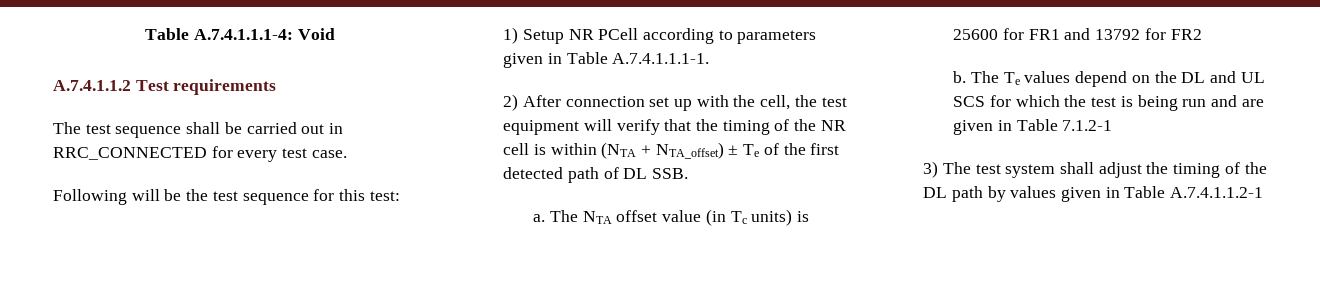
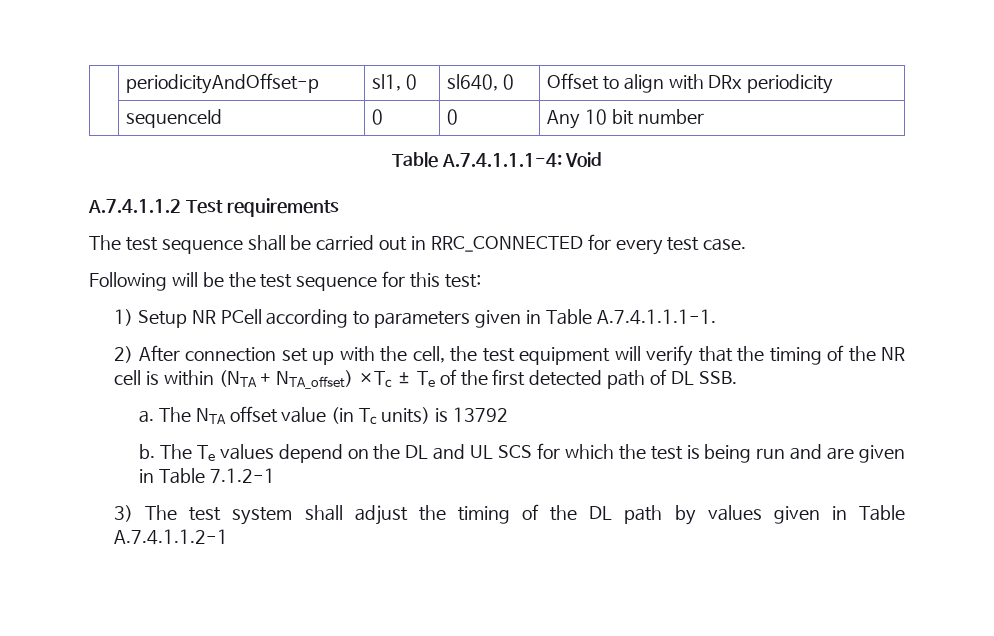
+ | periodicityAndOffset-p | sl1, 0 | sl640, 0 | Offset to align with DRx periodicity
+ | sequenceId | 0 | 0 | Any 10 bit number
- 2) After connection set up with the cell, the test equipment will verify that the timing of the NR cell is within (NTA + NTA_offset) ± Te of the first detected path of DL SSB.
+ 2) After connection set up with the cell, the test equipment will verify that the timing of the NR cell is within (NTA + NTA_offset) ×Tc ± Te of the first detected path of DL SSB.
- The NTA offset value (in Tc units) is 25600 for FR1 and 13792 for FR2
+ The NTA offset value (in Tc units) is 13792

